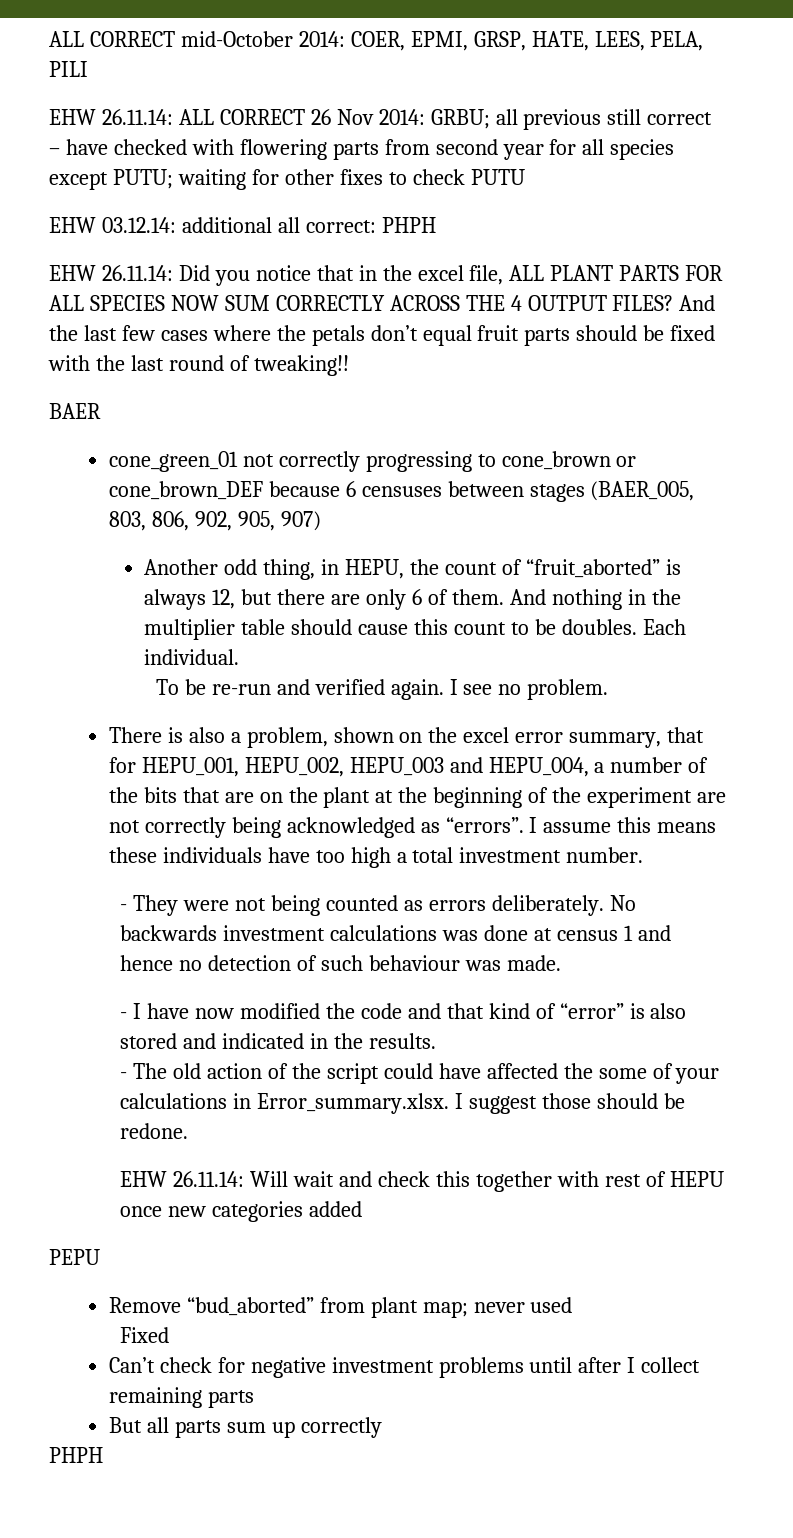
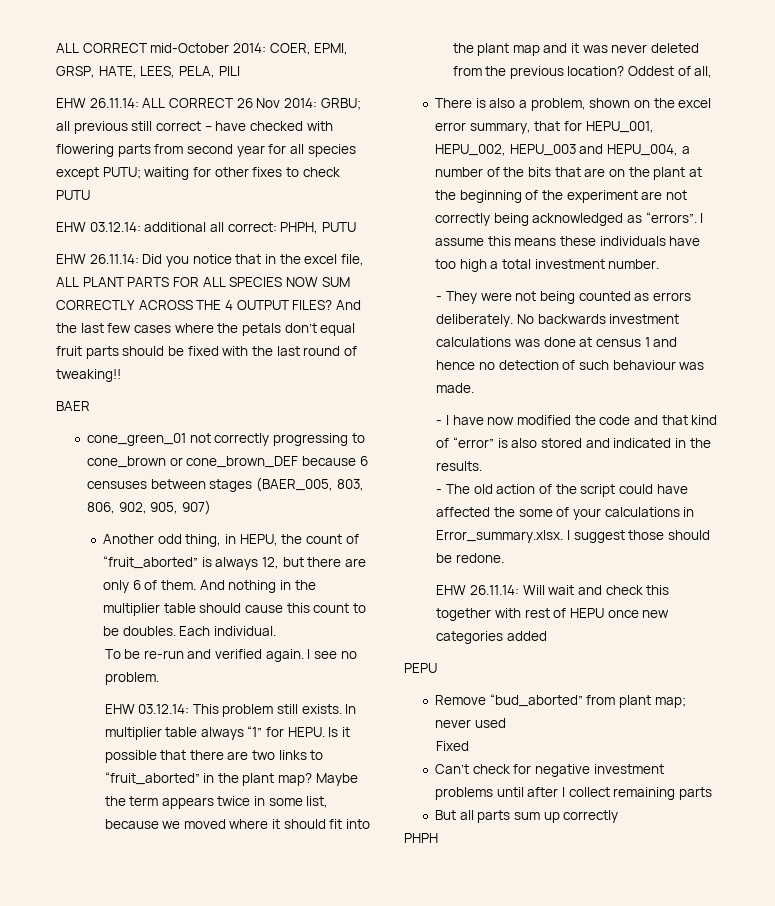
- EHW 03.12.14: additional all correct: PHPH
+ EHW 03.12.14: additional all correct: PHPH, PUTU
+ EHW 03.12.14: This problem still exists. In multiplier table always “1” for HEPU. Is it possible that there are two links to “fruit_aborted” in the plant map? Maybe the term appears twice in some list, because we moved where it should fit into the plant map and it was never deleted from the previous location? Oddest of all,

